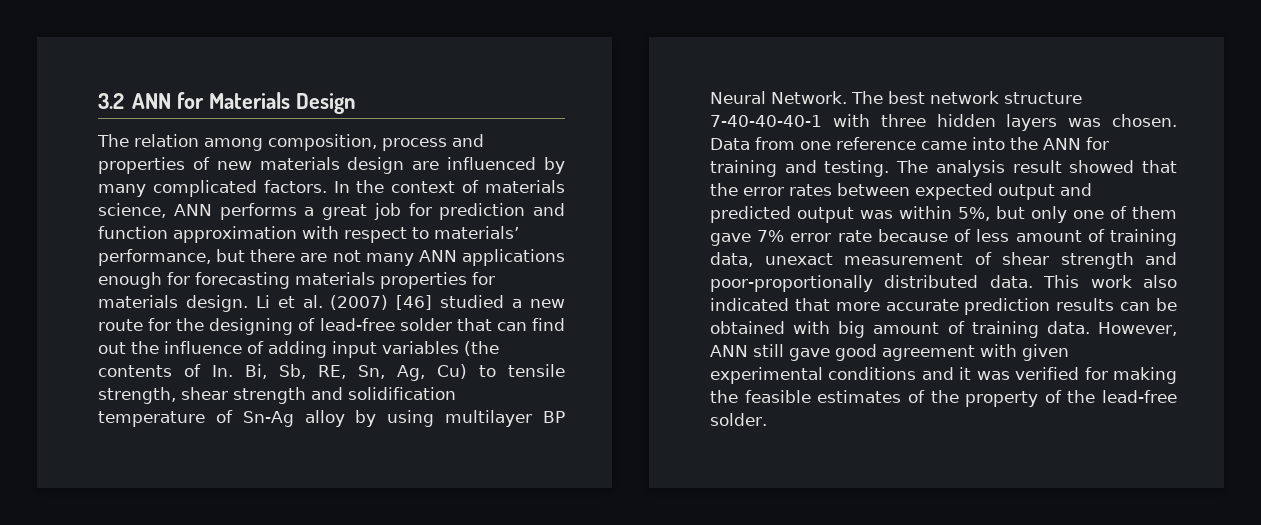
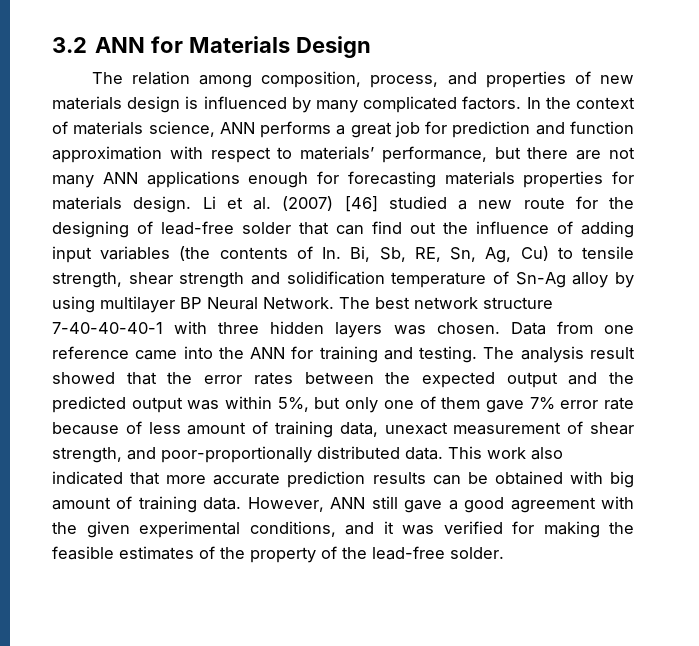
- The relation among composition, process and properties of new materials design are influenced by many complicated factors.
+ The relation among composition, process, and properties of new materials design is influenced by many complicated factors.
- The analysis result showed that the error rates between expected output and predicted output was within 5%, but only one of them gave 7% error rate because of less amount of training data, unexact measurement of shear strength and poor-proportionally distributed data.
+ The analysis result showed that the error rates between the expected output and the predicted output was within 5%, but only one of them gave 7% error rate because of less amount of training data, unexact measurement of shear strength, and poor-proportionally distributed data.
- However, ANN still gave good agreement with given experimental conditions and it was verified for making the feasible estimates of the property of the lead-free solder.
+ However, ANN still gave a good agreement with the given experimental conditions, and it was verified for making the feasible estimates of the property of the lead-free solder.

